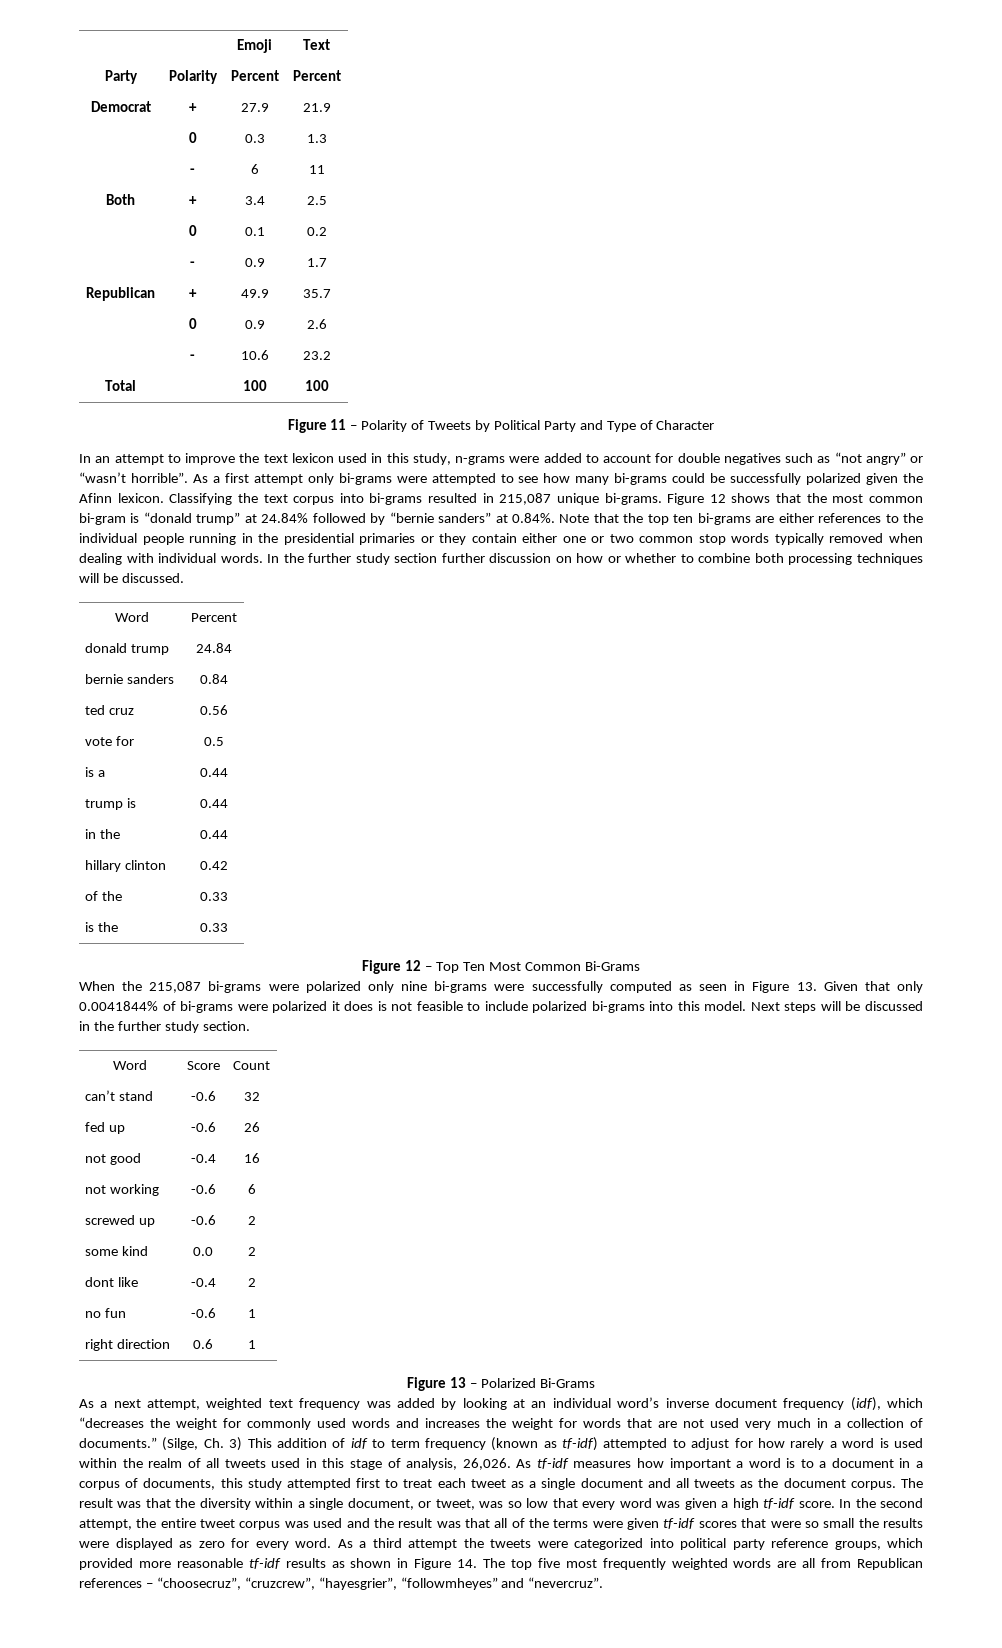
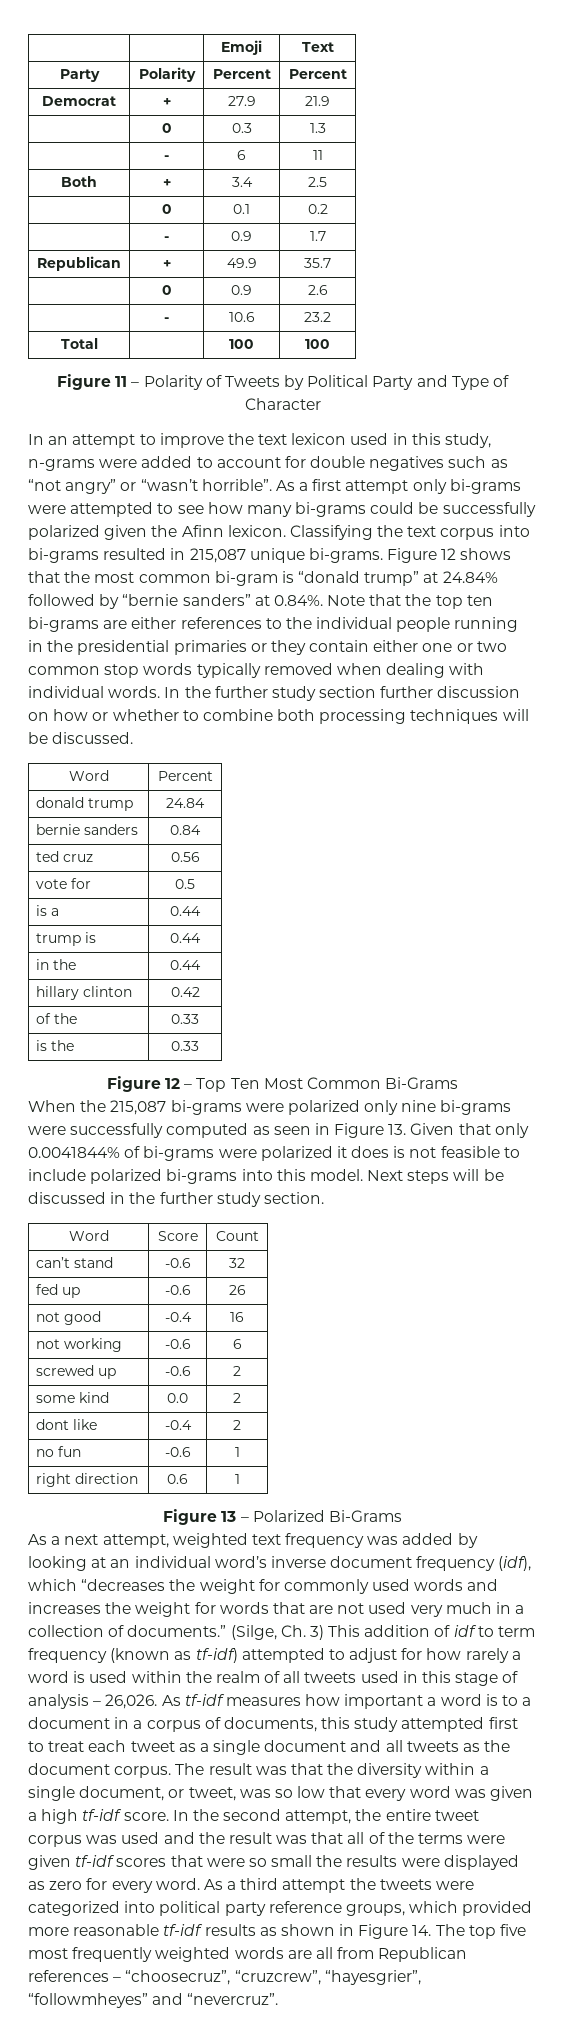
- (Silge, Ch. 3) This addition of idf to term frequency (known as tf-idf) attempted to adjust for how rarely a word is used within the realm of all tweets used in this stage of analysis, 26,026.
+ (Silge, Ch. 3) This addition of idf to term frequency (known as tf-idf) attempted to adjust for how rarely a word is used within the realm of all tweets used in this stage of analysis – 26,026.

